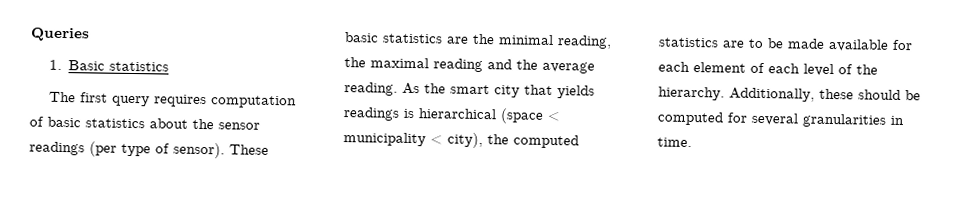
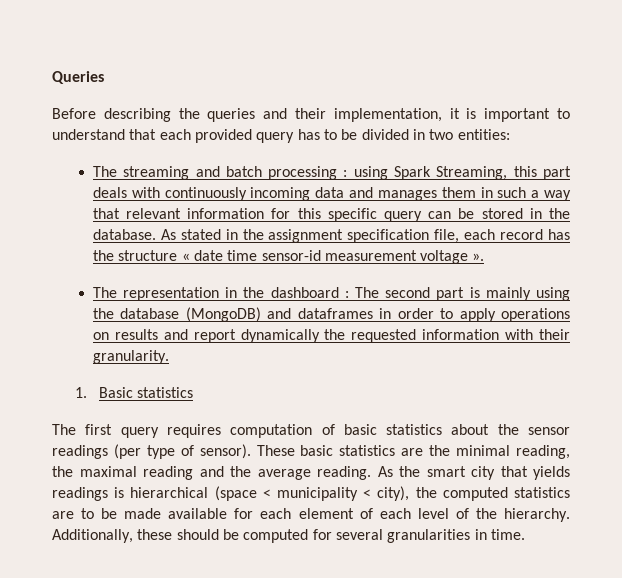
+ Before describing the queries and their implementation, it is important to understand that each provided query has to be divided in two entities:
+ The streaming and batch processing : using Spark Streaming, this part deals with continuously incoming data and manages them in such a way that relevant information for this specific query can be stored in the database. As stated in the assignment specification file, each record has the structure « date time sensor-id measurement voltage ».
+ The representation in the dashboard : The second part is mainly using the database (MongoDB) and dataframes in order to apply operations on results and report dynamically the requested information with their granularity.

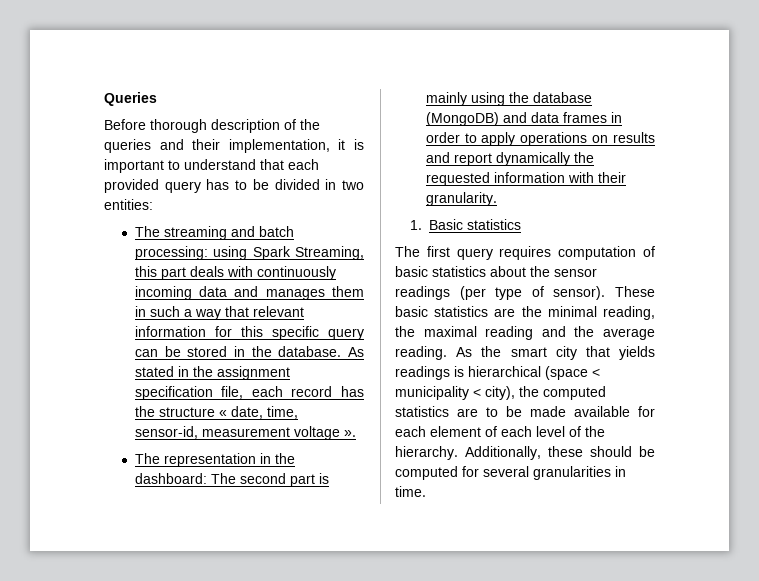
- Before describing the queries and their implementation, it is important to understand that each provided query has to be divided in two entities:
+ Before thorough description of the queries and their implementation, it is important to understand that each provided query has to be divided in two entities:
- The streaming and batch processing : using Spark Streaming, this part deals with continuously incoming data and manages them in such a way that relevant information for this specific query can be stored in the database.
+ The streaming and batch processing: using Spark Streaming, this part deals with continuously incoming data and manages them in such a way that relevant information for this specific query can be stored in the database.
- As stated in the assignment specification file, each record has the structure « date time sensor-id measurement voltage ».
+ As stated in the assignment specification file, each record has the structure « date, time, sensor-id, measurement voltage ».
- The representation in the dashboard : The second part is mainly using the database (MongoDB) and dataframes in order to apply operations on results and report dynamically the requested information with their granularity.
+ The representation in the dashboard: The second part is mainly using the database (MongoDB) and data frames in order to apply operations on results and report dynamically the requested information with their granularity.

